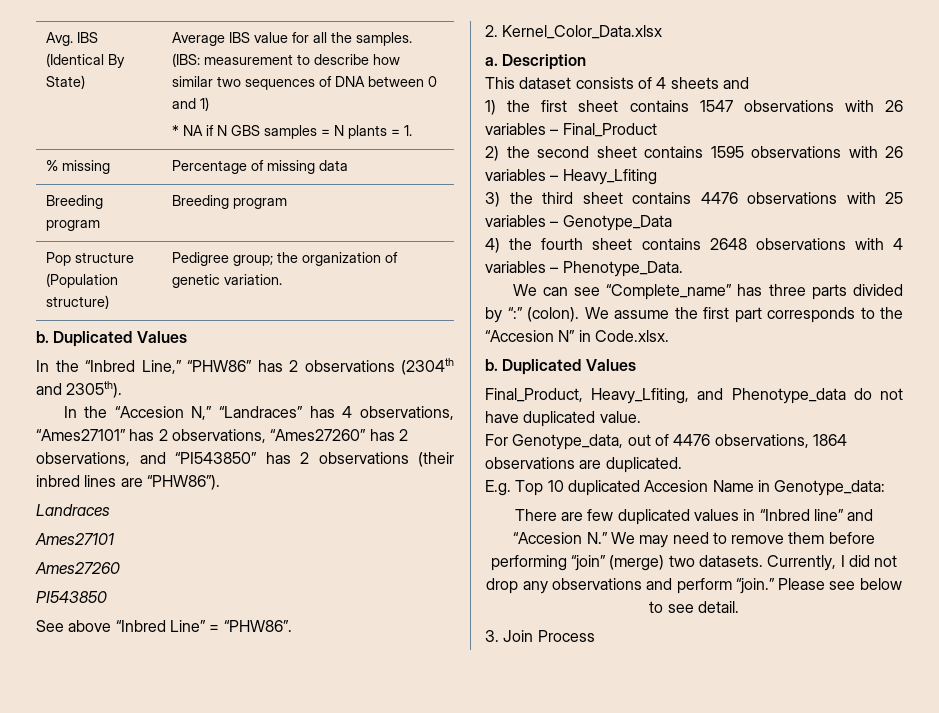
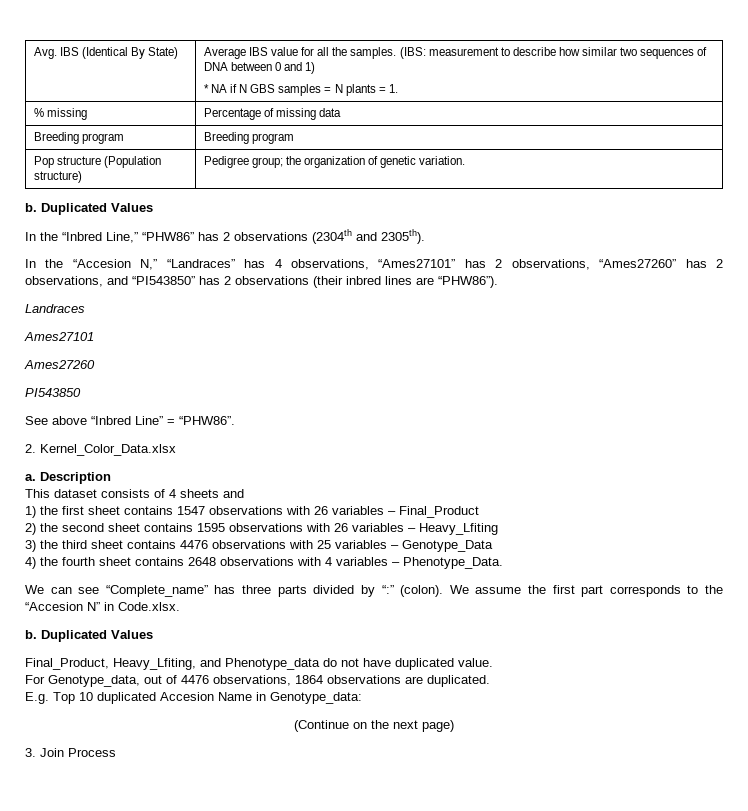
- There are few duplicated values in “Inbred line” and “Accesion N.” We may need to remove them before performing “join” (merge) two datasets. Currently, I did not drop any observations and perform “join.” Please see below to see detail.
+ (Continue on the next page)

